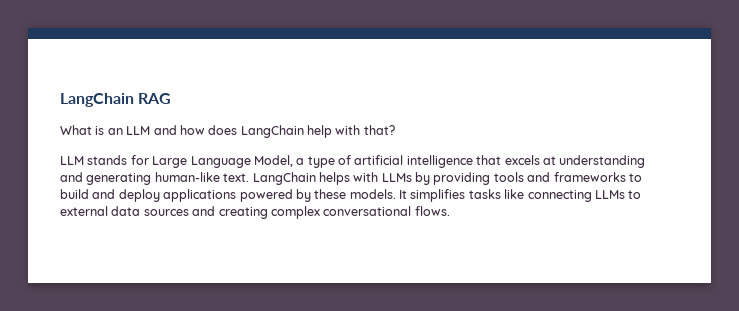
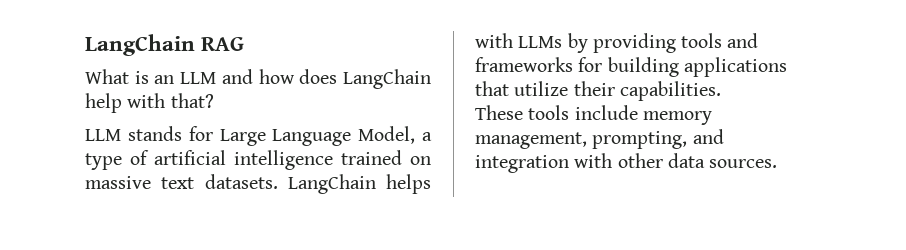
- LLM stands for Large Language Model, a type of artificial intelligence that excels at understanding and generating human-like text.
+ LLM stands for Large Language Model, a type of artificial intelligence trained on massive text datasets.
- LangChain helps with LLMs by providing tools and frameworks to build and deploy applications powered by these models. It simplifies tasks like connecting LLMs to external data sources and creating complex conversational flows.
+ LangChain helps with LLMs by providing tools and frameworks for building applications that utilize their capabilities.
+ These tools include memory management, prompting, and integration with other data sources.

